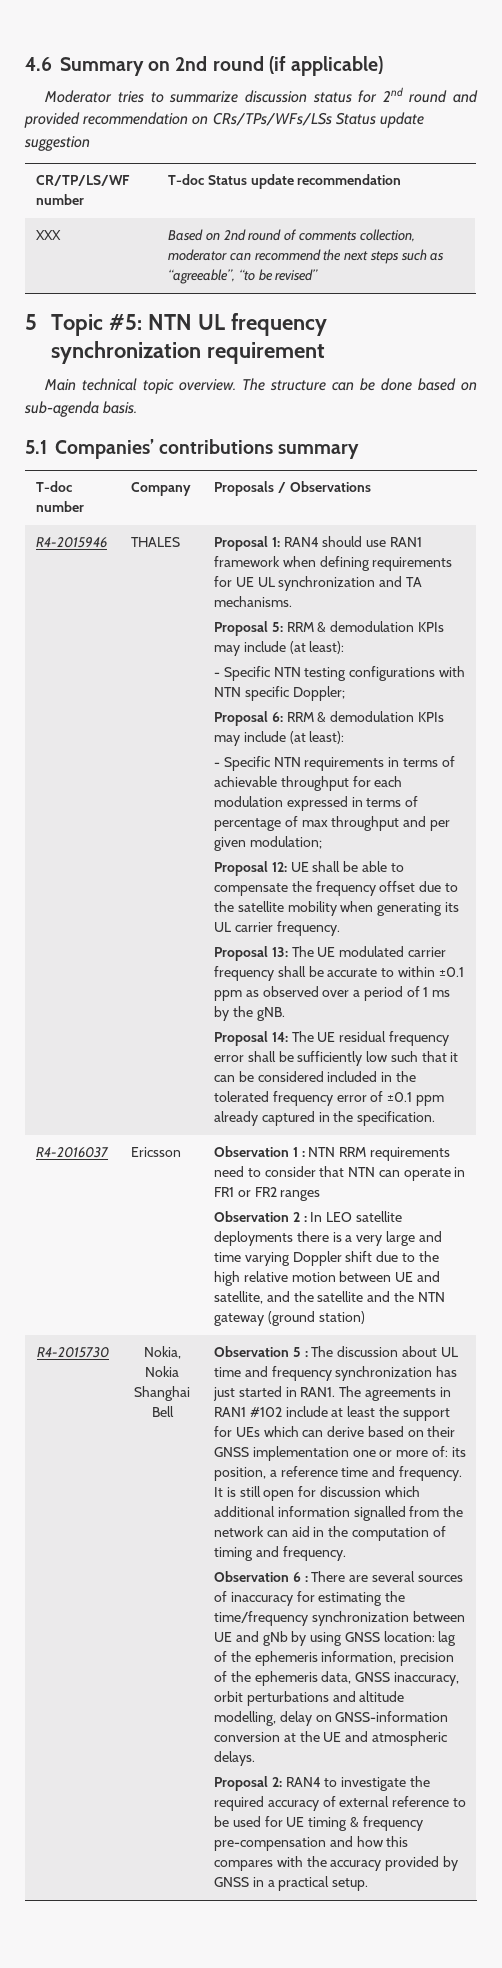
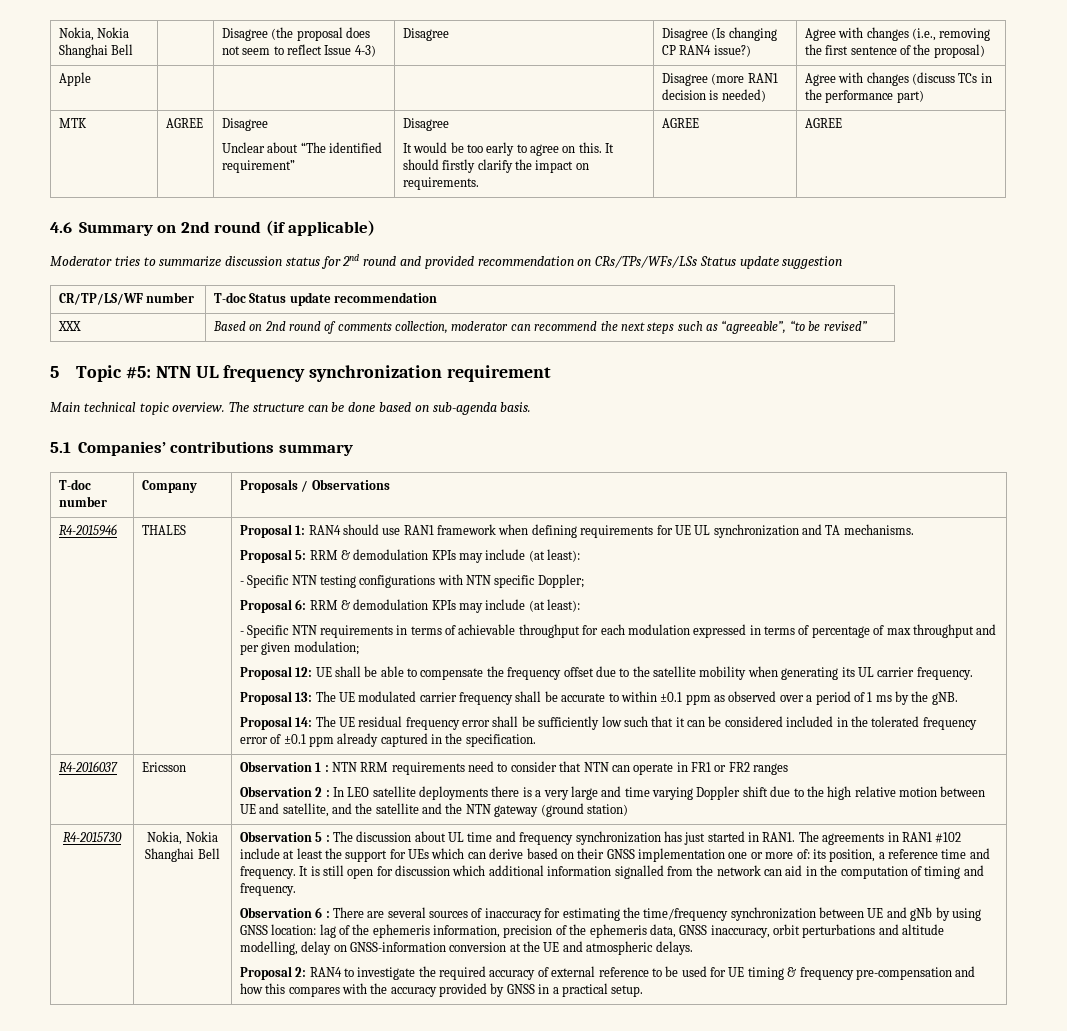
+ Nokia, Nokia Shanghai Bell | | Disagree (the proposal does not seem to reflect Issue 4-3) | Disagree | Disagree (Is changing CP RAN4 issue?) | Agree with changes (i.e., removing the first sentence of the proposal)
+ Apple | | | | Disagree (more RAN1 decision is needed) | Agree with changes (discuss TCs in the performance part)
+ MTK | AGREE | Disagree
+ Unclear about “The identified requirement” | Disagree
+ It would be too early to agree on this. It should firstly clarify the impact on requirements. | AGREE | AGREE

